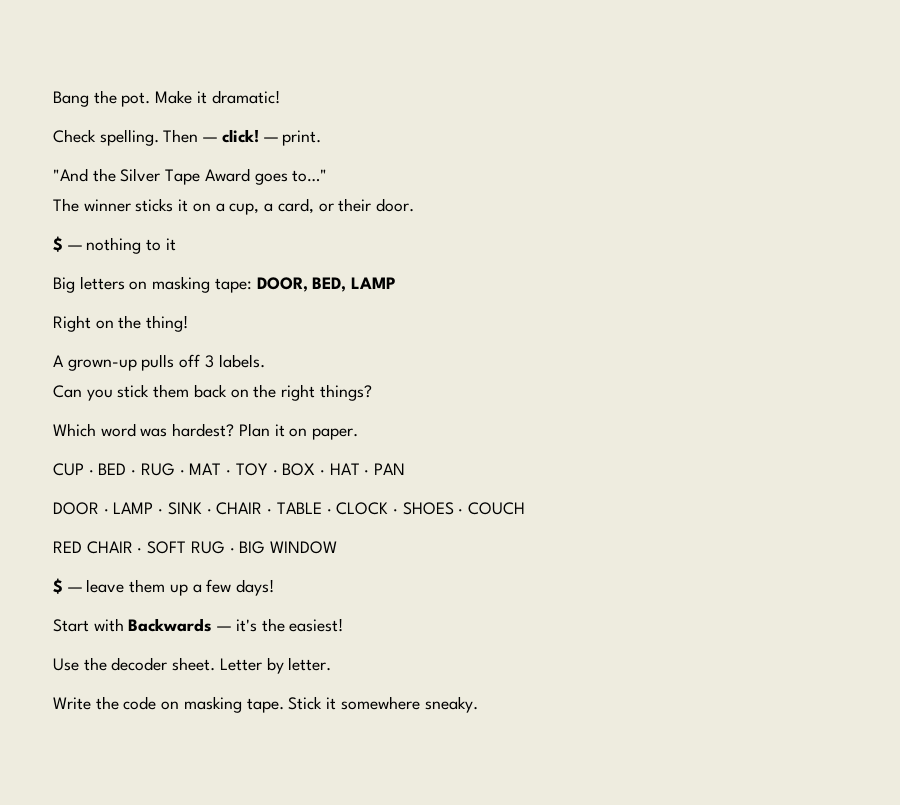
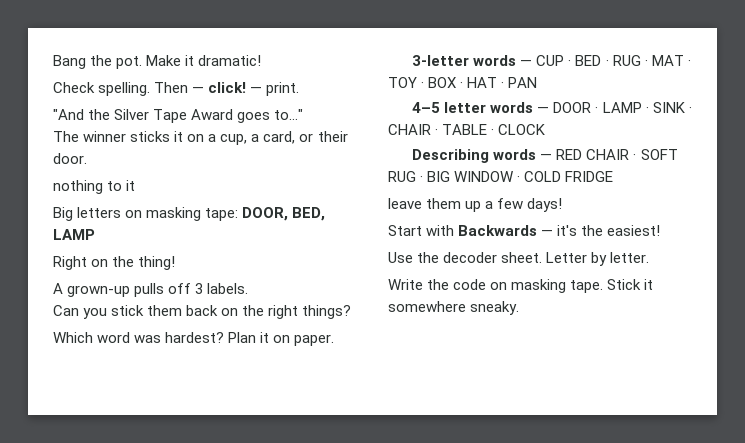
- $ — nothing to it
+ nothing to it
- CUP · BED · RUG · MAT · TOY · BOX · HAT · PAN
+ 3-letter words — CUP · BED · RUG · MAT · TOY · BOX · HAT · PAN
- DOOR · LAMP · SINK · CHAIR · TABLE · CLOCK · SHOES · COUCH
- RED CHAIR · SOFT RUG · BIG WINDOW
- $ — leave them up a few days!
+ 4–5 letter words — DOOR · LAMP · SINK · CHAIR · TABLE · CLOCK
+ Describing words — RED CHAIR · SOFT RUG · BIG WINDOW · COLD FRIDGE
+ leave them up a few days!

